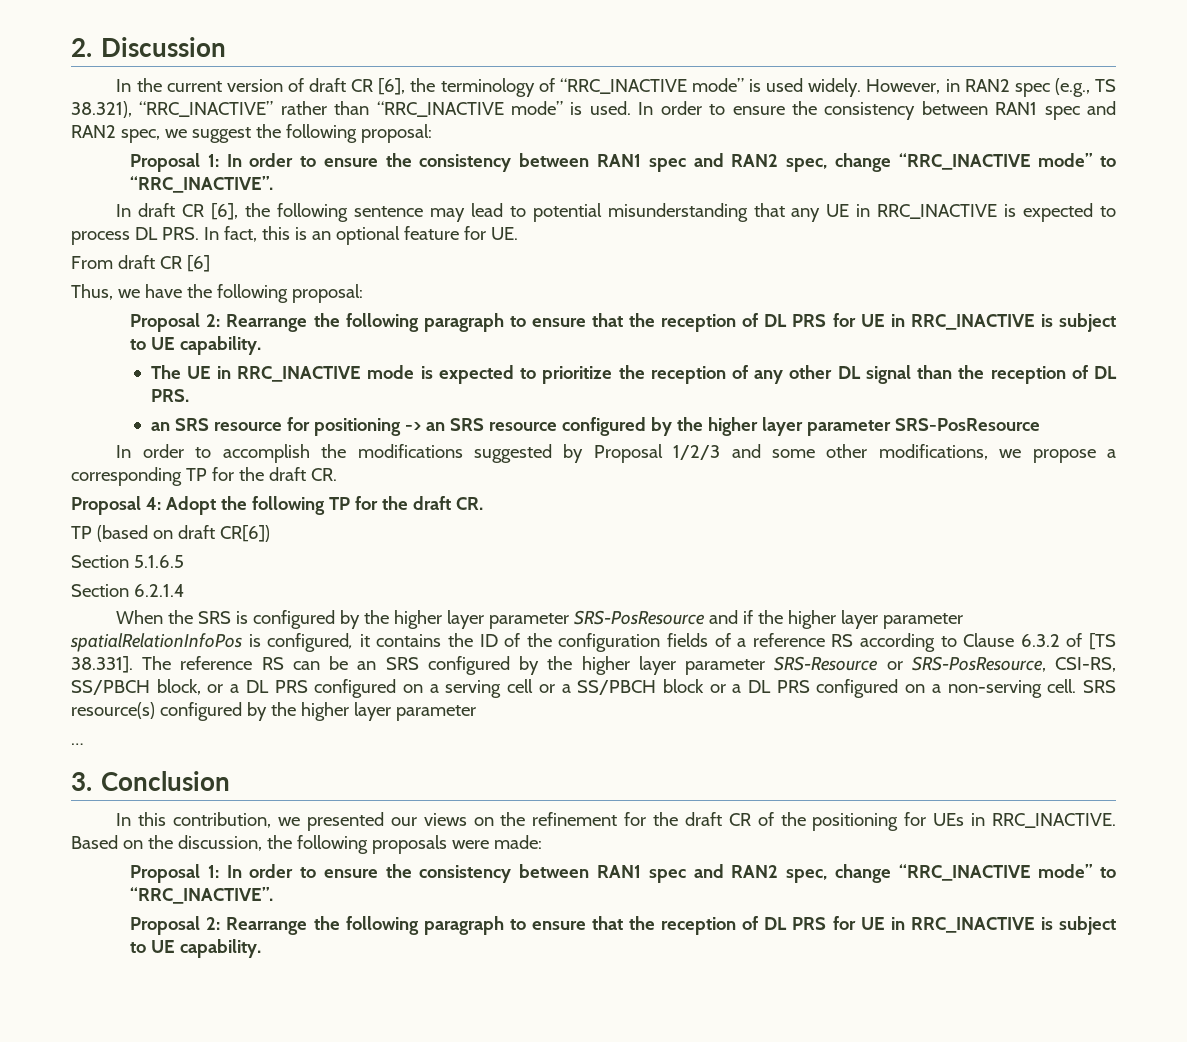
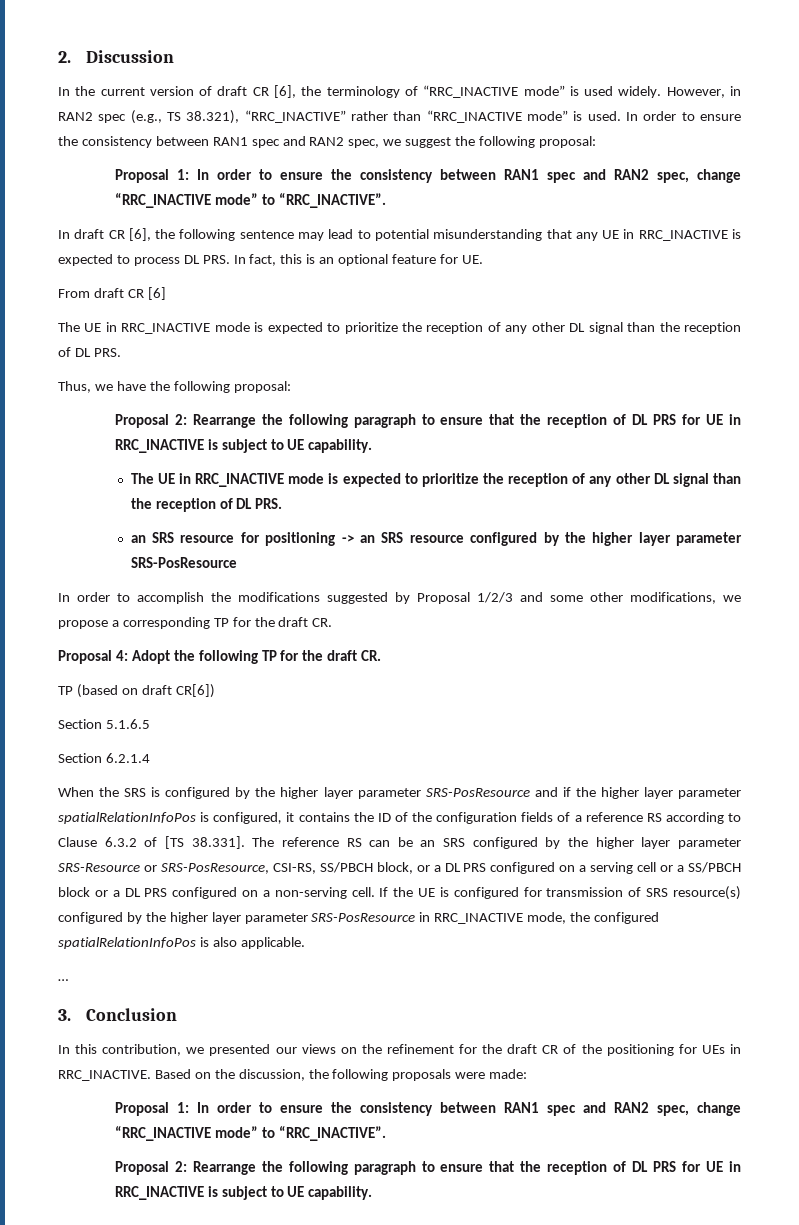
  From draft CR [6]
+ The UE in RRC_INACTIVE mode is expected to prioritize the reception of any other DL signal than the reception of DL PRS.
- SRS resource(s) configured by the higher layer parameter
+ If the UE is configured for transmission of SRS resource(s) configured by the higher layer parameter SRS-PosResource in RRC_INACTIVE mode, the configured spatialRelationInfoPos is also applicable.

